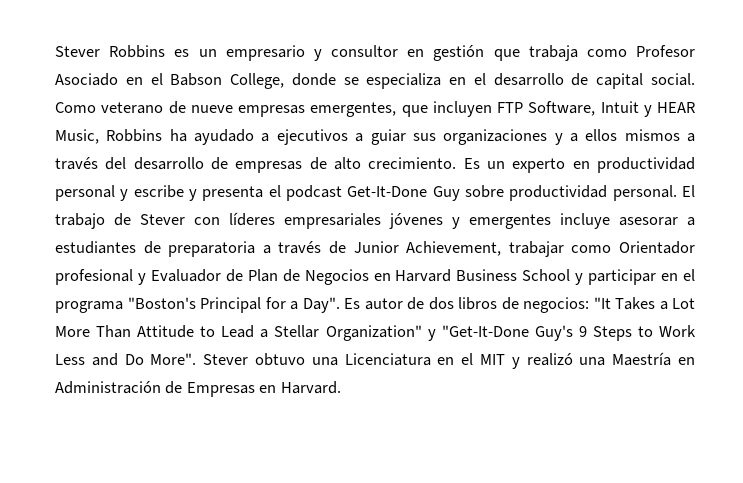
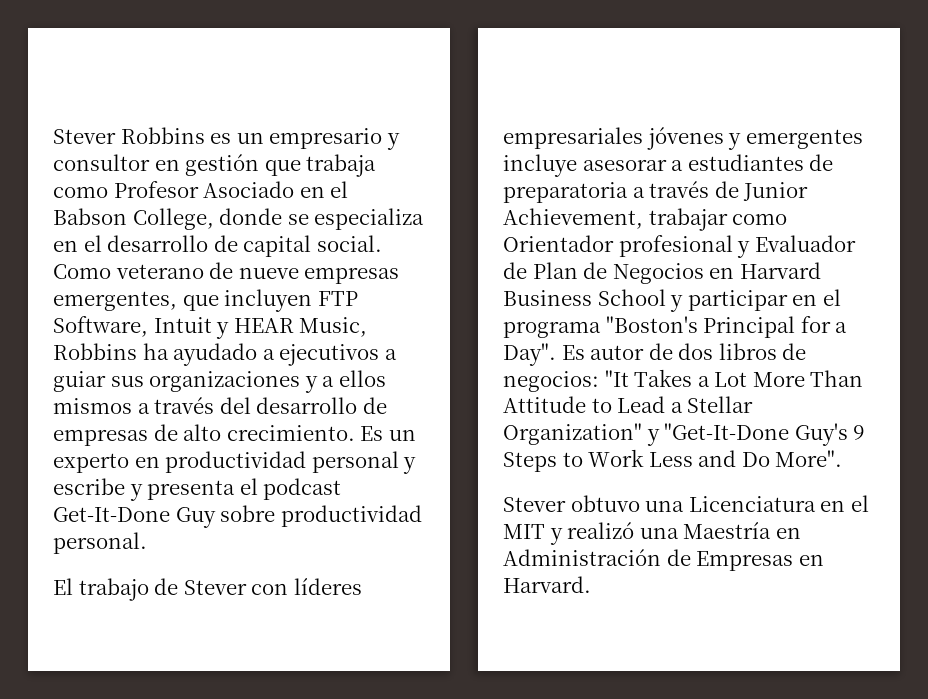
- Es un experto en productividad personal y escribe y presenta el podcast Get-It-Done Guy sobre productividad personal. El trabajo de Stever con líderes empresariales jóvenes y emergentes incluye asesorar a estudiantes de preparatoria a través de Junior Achievement, trabajar como Orientador profesional y Evaluador de Plan de Negocios en Harvard Business School y participar en el programa "Boston's Principal for a Day".
+ Es un experto en productividad personal y escribe y presenta el podcast Get-It-Done Guy sobre productividad personal.
+ El trabajo de Stever con líderes empresariales jóvenes y emergentes incluye asesorar a estudiantes de preparatoria a través de Junior Achievement, trabajar como Orientador profesional y Evaluador de Plan de Negocios en Harvard Business School y participar en el programa "Boston's Principal for a Day".
- Es autor de dos libros de negocios: "It Takes a Lot More Than Attitude to Lead a Stellar Organization" y "Get-It-Done Guy's 9 Steps to Work Less and Do More". Stever obtuvo una Licenciatura en el MIT y realizó una Maestría en Administración de Empresas en Harvard.
+ Es autor de dos libros de negocios: "It Takes a Lot More Than Attitude to Lead a Stellar Organization" y "Get-It-Done Guy's 9 Steps to Work Less and Do More".
+ Stever obtuvo una Licenciatura en el MIT y realizó una Maestría en Administración de Empresas en Harvard.

